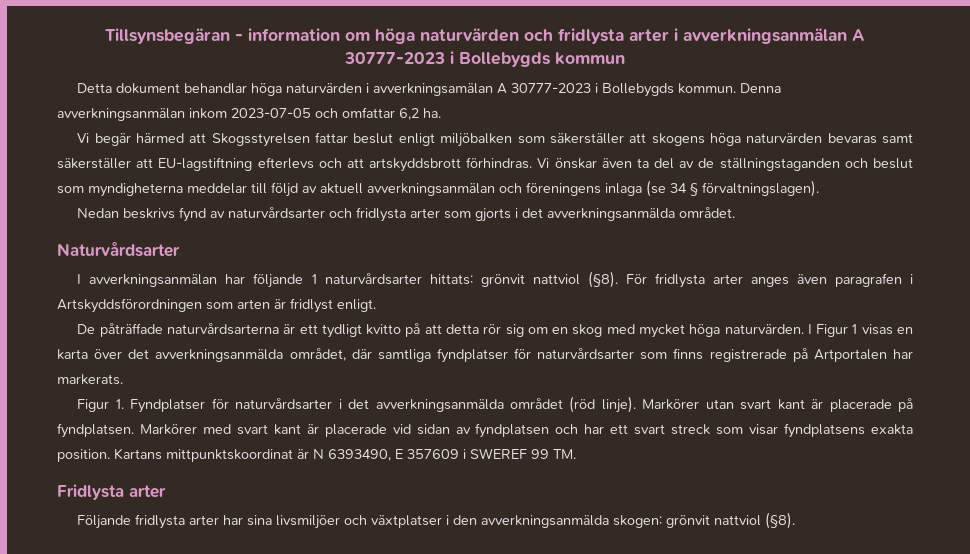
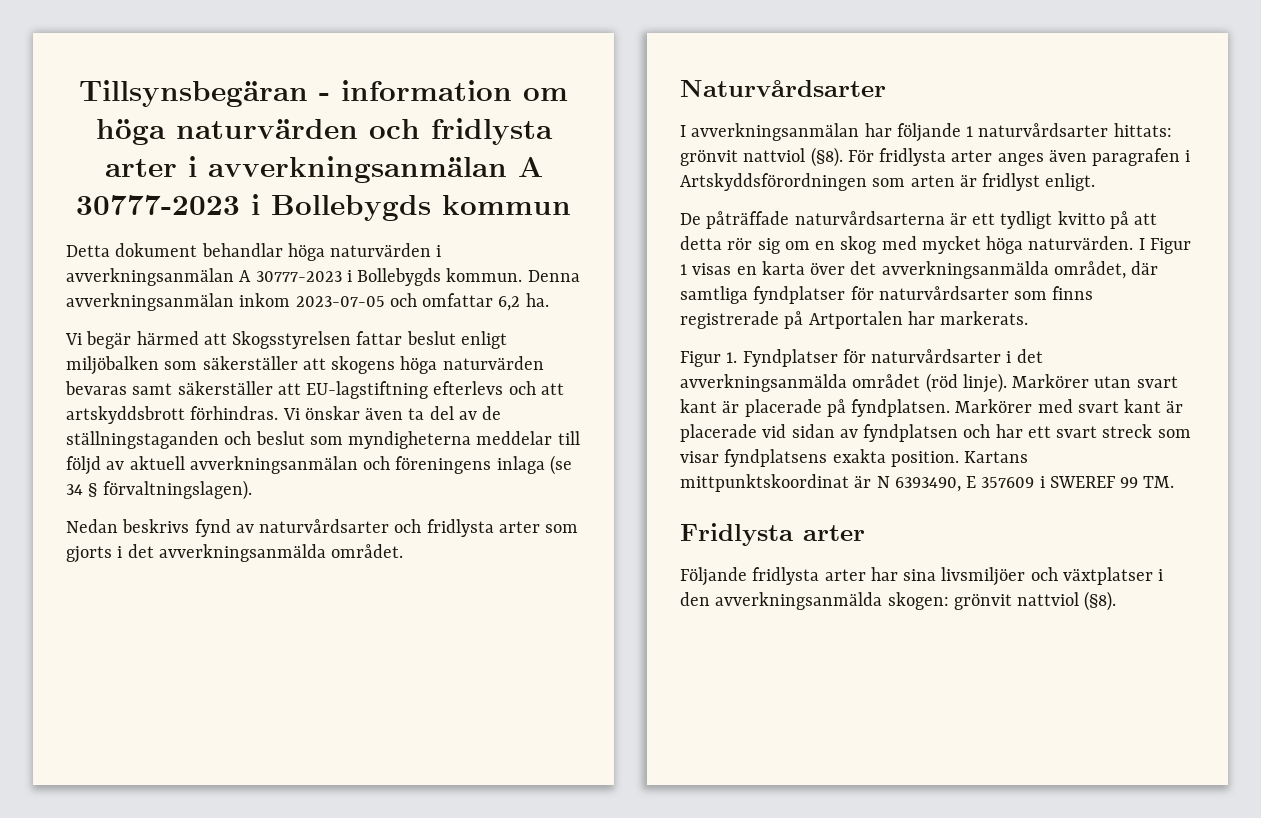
- Detta dokument behandlar höga naturvärden i avverkningsamälan A 30777-2023 i Bollebygds kommun.
+ Detta dokument behandlar höga naturvärden i avverkningsanmälan A 30777-2023 i Bollebygds kommun.

